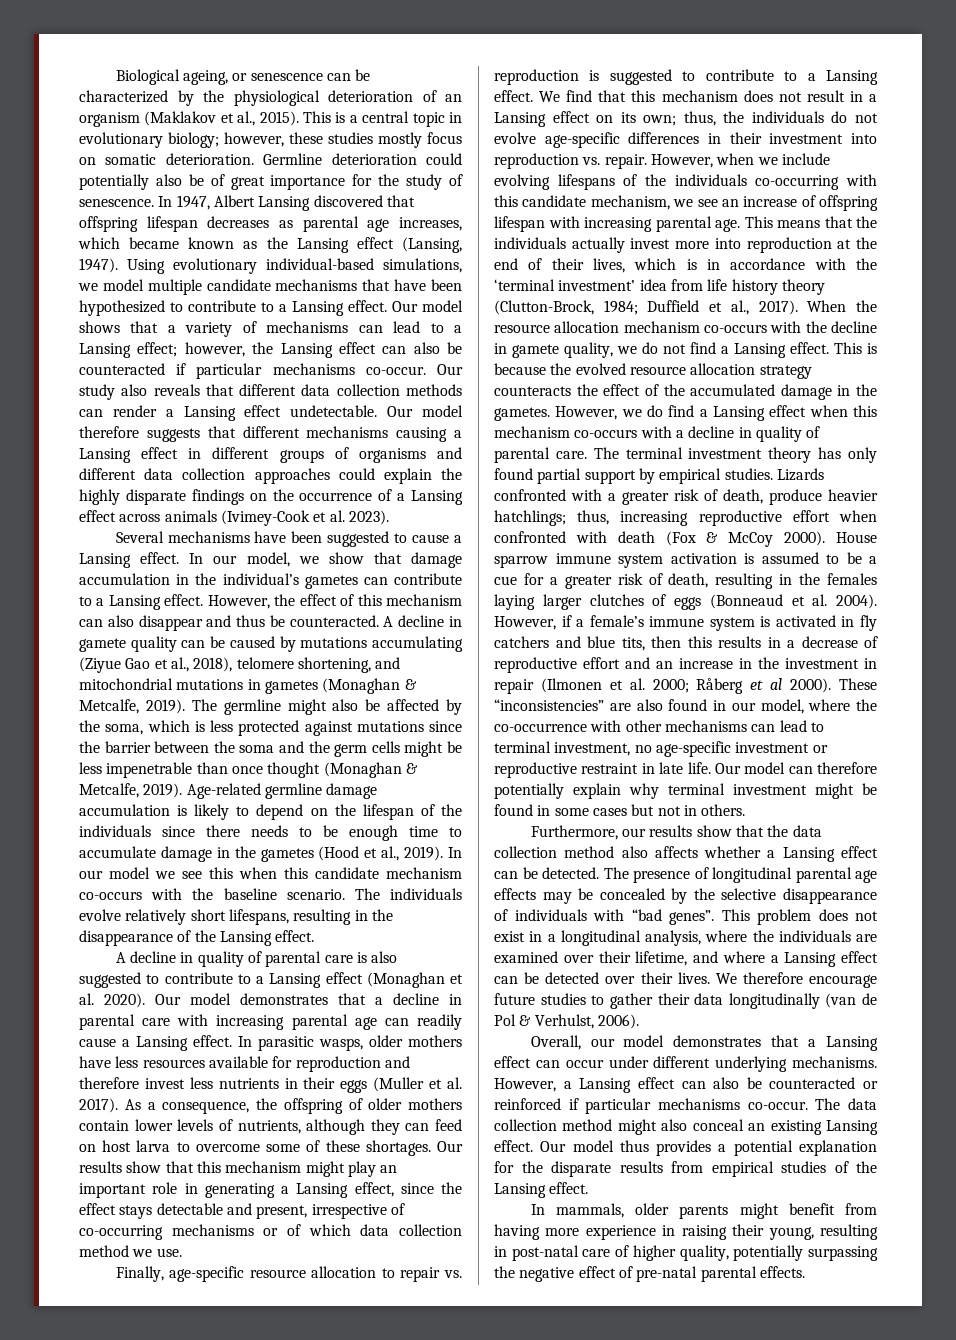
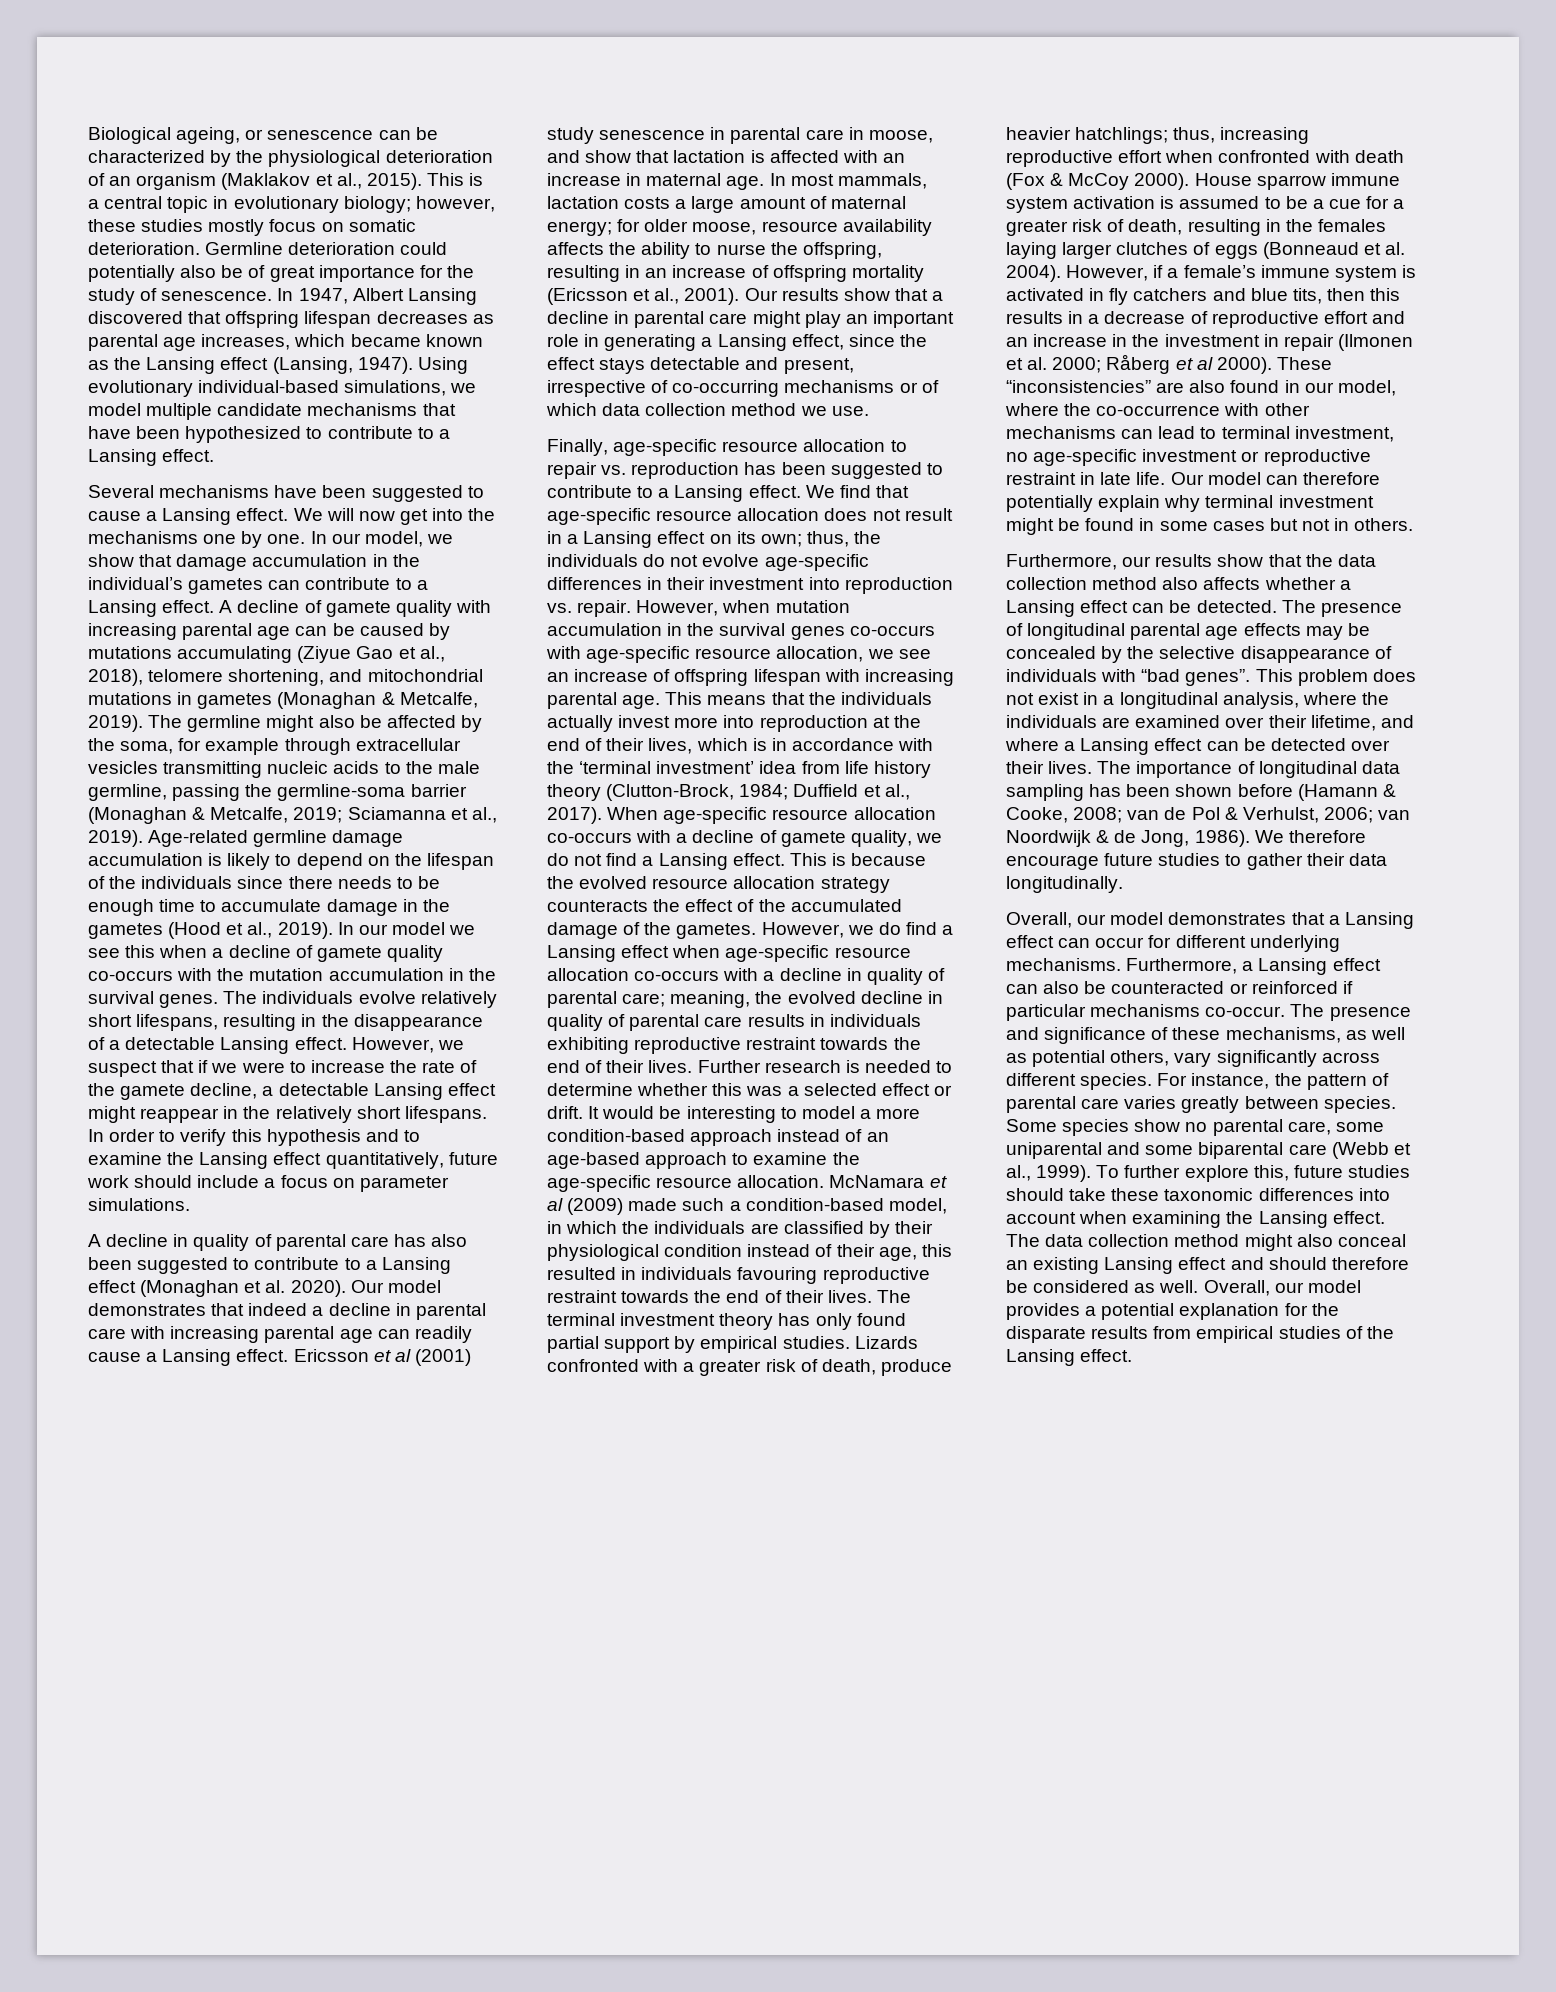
- Our model shows that a variety of mechanisms can lead to a Lansing effect; however, the Lansing effect can also be counteracted if particular mechanisms co-occur. Our study also reveals that different data collection methods can render a Lansing effect undetectable. Our model therefore suggests that different mechanisms causing a Lansing effect in different groups of organisms and different data collection approaches could explain the highly disparate findings on the occurrence of a Lansing effect across animals (Ivimey-Cook et al. 2023).
+ We will now get into the mechanisms one by one.
- However, the effect of this mechanism can also disappear and thus be counteracted. A decline in gamete quality can be caused by mutations accumulating (Ziyue Gao et al., 2018), telomere shortening, and mitochondrial mutations in gametes (Monaghan & Metcalfe, 2019).
+ A decline of gamete quality with increasing parental age can be caused by mutations accumulating (Ziyue Gao et al., 2018), telomere shortening, and mitochondrial mutations in gametes (Monaghan & Metcalfe, 2019).
- The germline might also be affected by the soma, which is less protected against mutations since the barrier between the soma and the germ cells might be less impenetrable than once thought (Monaghan & Metcalfe, 2019).
+ The germline might also be affected by the soma, for example through extracellular vesicles transmitting nucleic acids to the male germline, passing the germline-soma barrier (Monaghan & Metcalfe, 2019; Sciamanna et al., 2019).
- In our model we see this when this candidate mechanism co-occurs with the baseline scenario.
+ In our model we see this when a decline of gamete quality co-occurs with the mutation accumulation in the survival genes.
- The individuals evolve relatively short lifespans, resulting in the disappearance of the Lansing effect.
+ The individuals evolve relatively short lifespans, resulting in the disappearance of a detectable Lansing effect. However, we suspect that if we were to increase the rate of the gamete decline, a detectable Lansing effect might reappear in the relatively short lifespans. In order to verify this hypothesis and to examine the Lansing effect quantitatively, future work should include a focus on parameter simulations.
- A decline in quality of parental care is also suggested to contribute to a Lansing effect (Monaghan et al. 2020).
+ A decline in quality of parental care has also been suggested to contribute to a Lansing effect (Monaghan et al. 2020).
- Our model demonstrates that a decline in parental care with increasing parental age can readily cause a Lansing effect.
+ Our model demonstrates that indeed a decline in parental care with increasing parental age can readily cause a Lansing effect.
- In parasitic wasps, older mothers have less resources available for reproduction and therefore invest less nutrients in their eggs (Muller et al. 2017). As a consequence, the offspring of older mothers contain lower levels of nutrients, although they can feed on host larva to overcome some of these shortages. Our results show that this mechanism might play an important role in generating a Lansing effect, since the effect stays detectable and present, irrespective of co-occurring mechanisms or of which data collection method we use.
+ Ericsson et al (2001) study senescence in parental care in moose, and show that lactation is affected with an increase in maternal age. In most mammals, lactation costs a large amount of maternal energy; for older moose, resource availability affects the ability to nurse the offspring, resulting in an increase of offspring mortality (Ericsson et al., 2001). Our results show that a decline in parental care might play an important role in generating a Lansing effect, since the effect stays detectable and present, irrespective of co-occurring mechanisms or of which data collection method we use.
- Finally, age-specific resource allocation to repair vs. reproduction is suggested to contribute to a Lansing effect.
+ Finally, age-specific resource allocation to repair vs. reproduction has been suggested to contribute to a Lansing effect.
- We find that this mechanism does not result in a Lansing effect on its own; thus, the individuals do not evolve age-specific differences in their investment into reproduction vs. repair.
+ We find that age-specific resource allocation does not result in a Lansing effect on its own; thus, the individuals do not evolve age-specific differences in their investment into reproduction vs. repair.
- However, when we include evolving lifespans of the individuals co-occurring with this candidate mechanism, we see an increase of offspring lifespan with increasing parental age.
+ However, when mutation accumulation in the survival genes co-occurs with age-specific resource allocation, we see an increase of offspring lifespan with increasing parental age.
- When the resource allocation mechanism co-occurs with the decline in gamete quality, we do not find a Lansing effect.
+ When age-specific resource allocation co-occurs with a decline of gamete quality, we do not find a Lansing effect.
- This is because the evolved resource allocation strategy counteracts the effect of the accumulated damage in the gametes.
+ This is because the evolved resource allocation strategy counteracts the effect of the accumulated damage of the gametes.
- However, we do find a Lansing effect when this mechanism co-occurs with a decline in quality of parental care.
+ However, we do find a Lansing effect when age-specific resource allocation co-occurs with a decline in quality of parental care; meaning, the evolved decline in quality of parental care results in individuals exhibiting reproductive restraint towards the end of their lives. Further research is needed to determine whether this was a selected effect or drift. It would be interesting to model a more condition-based approach instead of an age-based approach to examine the age-specific resource allocation. McNamara et al (2009) made such a condition-based model, in which the individuals are classified by their physiological condition instead of their age, this resulted in individuals favouring reproductive restraint towards the end of their lives.
+ The importance of longitudinal data sampling has been shown before (Hamann & Cooke, 2008; van de Pol & Verhulst, 2006; van Noordwijk & de Jong, 1986).
- We therefore encourage future studies to gather their data longitudinally (van de Pol & Verhulst, 2006).
+ We therefore encourage future studies to gather their data longitudinally.
- Overall, our model demonstrates that a Lansing effect can occur under different underlying mechanisms.
+ Overall, our model demonstrates that a Lansing effect can occur for different underlying mechanisms.
- However, a Lansing effect can also be counteracted or reinforced if particular mechanisms co-occur.
+ Furthermore, a Lansing effect can also be counteracted or reinforced if particular mechanisms co-occur.
- The data collection method might also conceal an existing Lansing effect. Our model thus provides a potential explanation for the disparate results from empirical studies of the Lansing effect.
+ The presence and significance of these mechanisms, as well as potential others, vary significantly across different species. For instance, the pattern of parental care varies greatly between species. Some species show no parental care, some uniparental and some biparental care (Webb et al., 1999). To further explore this, future studies should take these taxonomic differences into account when examining the Lansing effect. The data collection method might also conceal an existing Lansing effect and should therefore be considered as well. Overall, our model provides a potential explanation for the disparate results from empirical studies of the Lansing effect.
- In mammals, older parents might benefit from having more experience in raising their young, resulting in post-natal care of higher quality, potentially surpassing the negative effect of pre-natal parental effects.

